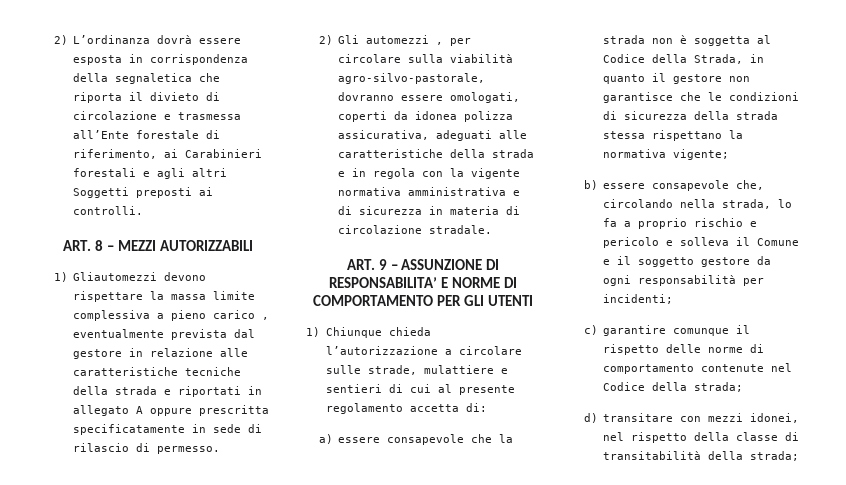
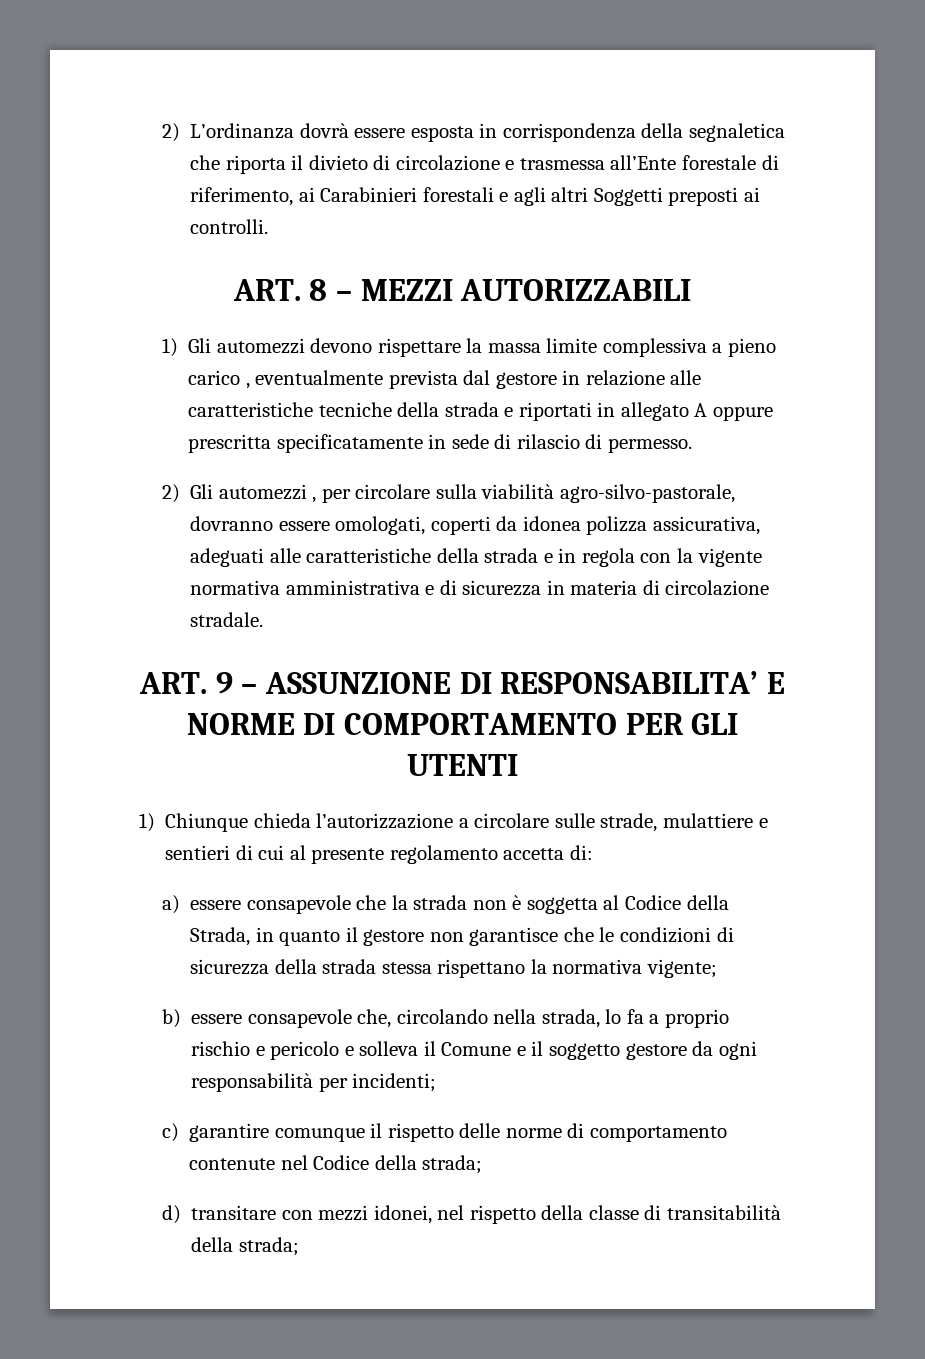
- 1) Gliautomezzi devono rispettare la massa limite complessiva a pieno carico , eventualmente prevista dal gestore in relazione alle caratteristiche tecniche della strada e riportati in allegato A oppure prescritta specificatamente in sede di rilascio di permesso.
+ 1) Gli automezzi devono rispettare la massa limite complessiva a pieno carico , eventualmente prevista dal gestore in relazione alle caratteristiche tecniche della strada e riportati in allegato A oppure prescritta specificatamente in sede di rilascio di permesso.

